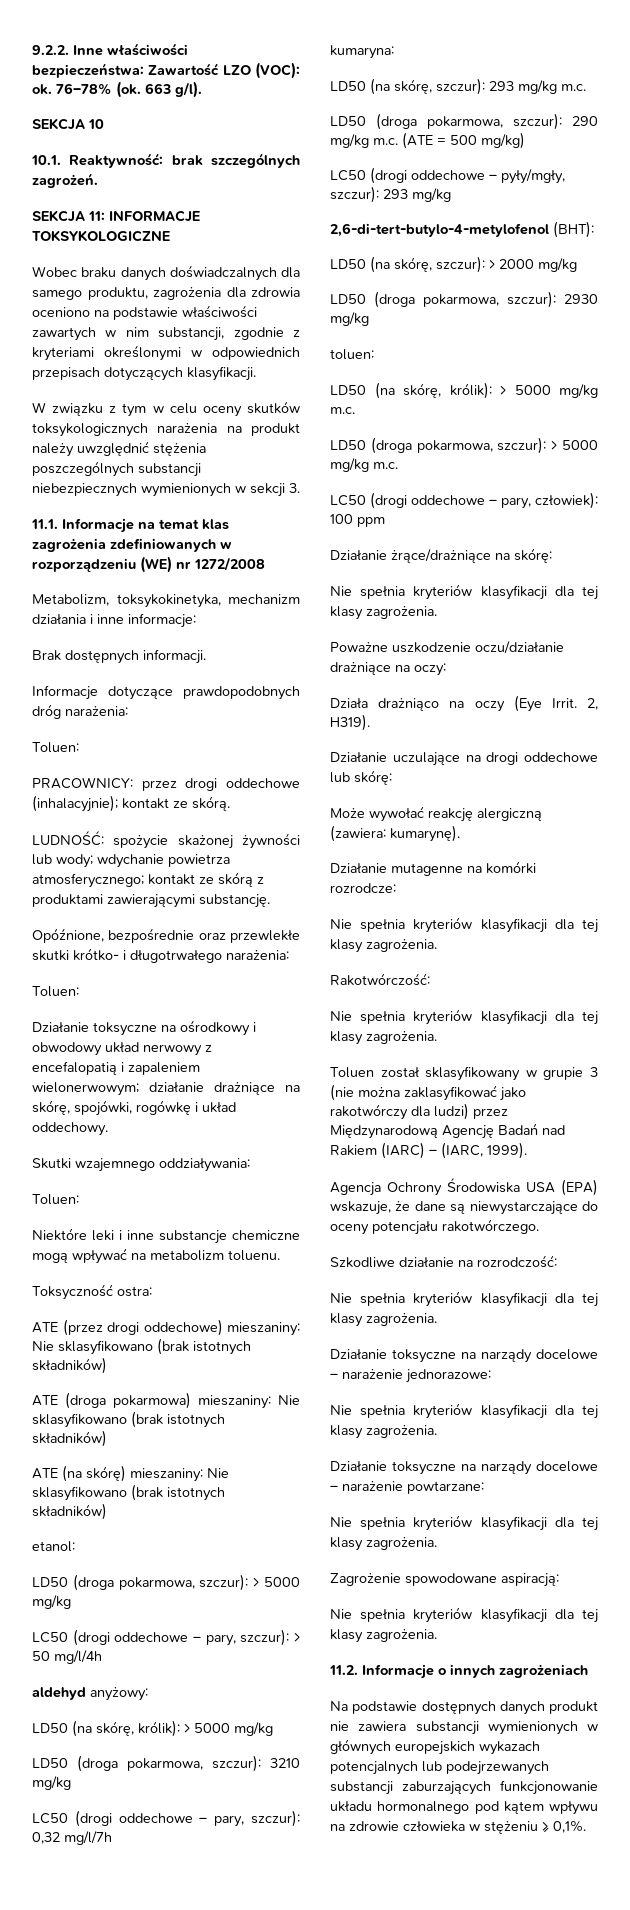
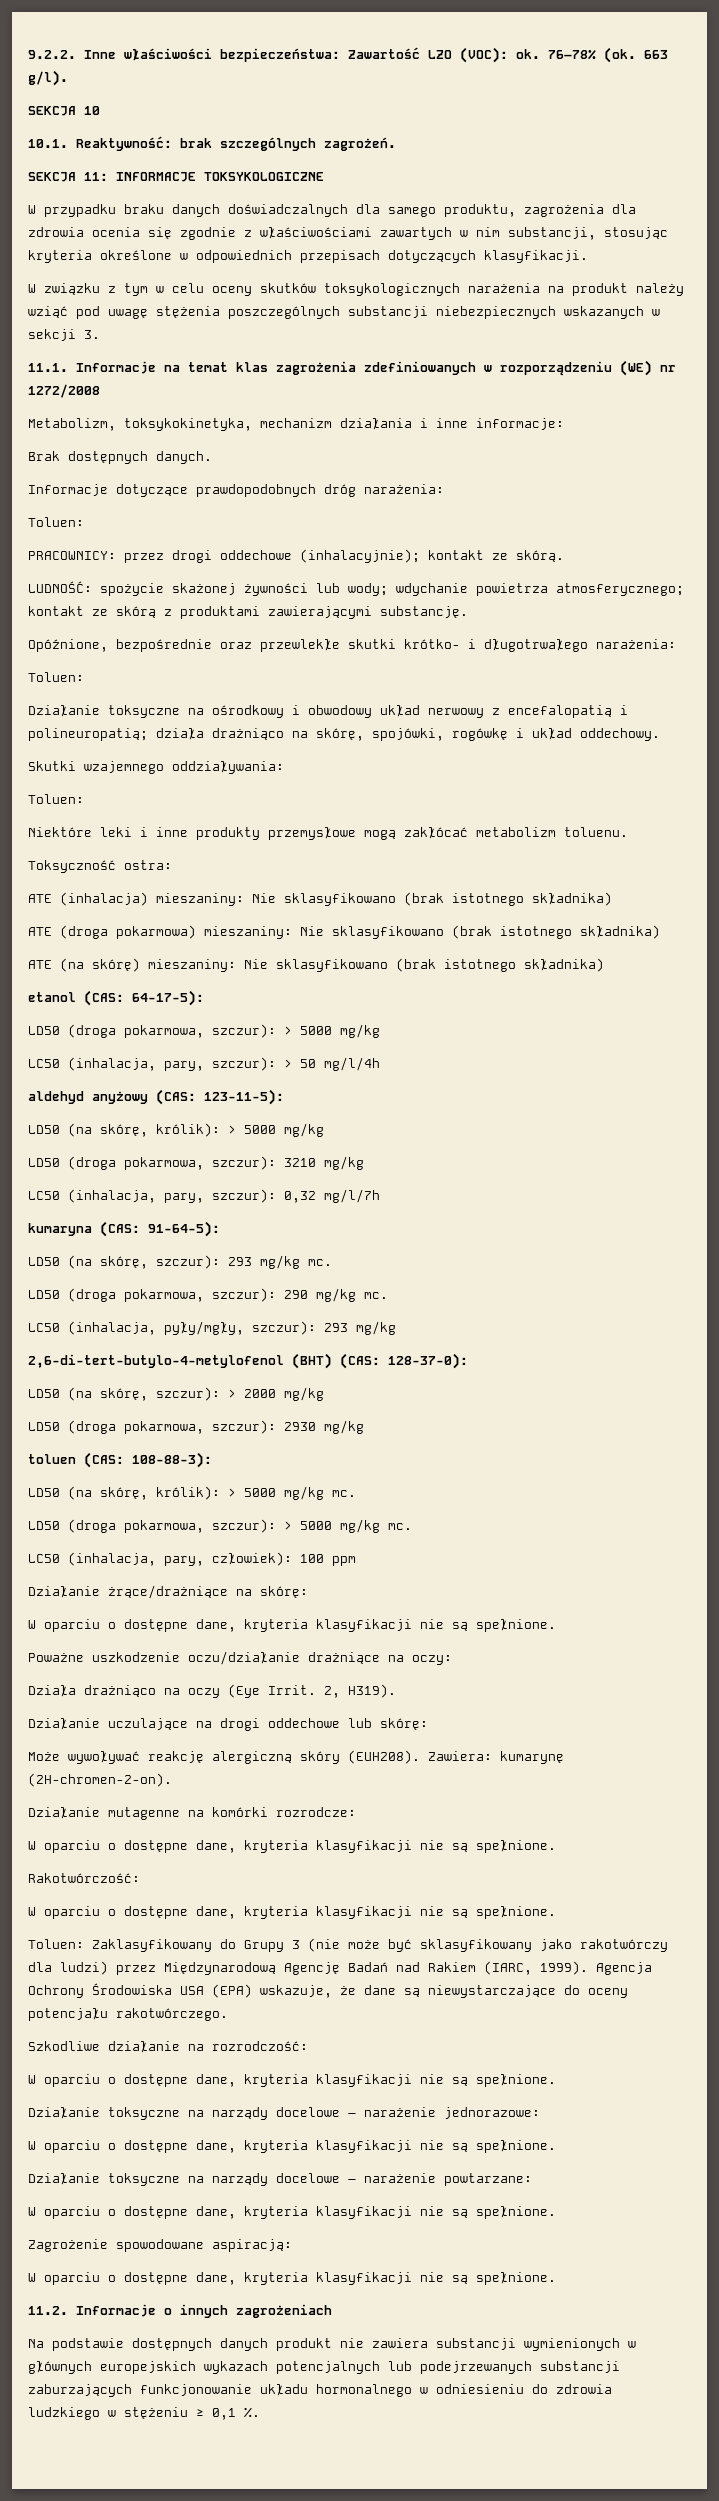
- Wobec braku danych doświadczalnych dla samego produktu, zagrożenia dla zdrowia oceniono na podstawie właściwości zawartych w nim substancji, zgodnie z kryteriami określonymi w odpowiednich przepisach dotyczących klasyfikacji.
+ W przypadku braku danych doświadczalnych dla samego produktu, zagrożenia dla zdrowia ocenia się zgodnie z właściwościami zawartych w nim substancji, stosując kryteria określone w odpowiednich przepisach dotyczących klasyfikacji.
- W związku z tym w celu oceny skutków toksykologicznych narażenia na produkt należy uwzględnić stężenia poszczególnych substancji niebezpiecznych wymienionych w sekcji 3.
+ W związku z tym w celu oceny skutków toksykologicznych narażenia na produkt należy wziąć pod uwagę stężenia poszczególnych substancji niebezpiecznych wskazanych w sekcji 3.
- Brak dostępnych informacji.
+ Brak dostępnych danych.
- Działanie toksyczne na ośrodkowy i obwodowy układ nerwowy z encefalopatią i zapaleniem wielonerwowym; działanie drażniące na skórę, spojówki, rogówkę i układ oddechowy.
+ Działanie toksyczne na ośrodkowy i obwodowy układ nerwowy z encefalopatią i polineuropatią; działa drażniąco na skórę, spojówki, rogówkę i układ oddechowy.
- Niektóre leki i inne substancje chemiczne mogą wpływać na metabolizm toluenu.
+ Niektóre leki i inne produkty przemysłowe mogą zakłócać metabolizm toluenu.
- ATE (przez drogi oddechowe) mieszaniny: Nie sklasyfikowano (brak istotnych składników)
+ ATE (inhalacja) mieszaniny: Nie sklasyfikowano (brak istotnego składnika)
- ATE (droga pokarmowa) mieszaniny: Nie sklasyfikowano (brak istotnych składników)
+ ATE (droga pokarmowa) mieszaniny: Nie sklasyfikowano (brak istotnego składnika)
- ATE (na skórę) mieszaniny: Nie sklasyfikowano (brak istotnych składników)
- etanol:
+ ATE (na skórę) mieszaniny: Nie sklasyfikowano (brak istotnego składnika)
+ etanol (CAS: 64-17-5):
- LC50 (drogi oddechowe – pary, szczur): > 50 mg/l/4h
+ LC50 (inhalacja, pary, szczur): > 50 mg/l/4h
- aldehyd anyżowy:
+ aldehyd anyżowy (CAS: 123-11-5):
- LC50 (drogi oddechowe – pary, szczur): 0,32 mg/l/7h
+ LC50 (inhalacja, pary, szczur): 0,32 mg/l/7h
- kumaryna:
+ kumaryna (CAS: 91-64-5):
- LD50 (na skórę, szczur): 293 mg/kg m.c.
+ LD50 (na skórę, szczur): 293 mg/kg mc.
- LD50 (droga pokarmowa, szczur): 290 mg/kg m.c. (ATE = 500 mg/kg)
- LC50 (drogi oddechowe – pyły/mgły, szczur): 293 mg/kg
+ LD50 (droga pokarmowa, szczur): 290 mg/kg mc.
+ LC50 (inhalacja, pyły/mgły, szczur): 293 mg/kg
- 2,6-di-tert-butylo-4-metylofenol (BHT):
+ 2,6-di-tert-butylo-4-metylofenol (BHT) (CAS: 128-37-0):
- toluen:
- LD50 (na skórę, królik): > 5000 mg/kg m.c.
- LD50 (droga pokarmowa, szczur): > 5000 mg/kg m.c.
- LC50 (drogi oddechowe – pary, człowiek): 100 ppm
+ toluen (CAS: 108-88-3):
+ LD50 (na skórę, królik): > 5000 mg/kg mc.
+ LD50 (droga pokarmowa, szczur): > 5000 mg/kg mc.
+ LC50 (inhalacja, pary, człowiek): 100 ppm
  Działanie żrące/drażniące na skórę:
- Nie spełnia kryteriów klasyfikacji dla tej klasy zagrożenia.
+ W oparciu o dostępne dane, kryteria klasyfikacji nie są spełnione.
- Może wywołać reakcję alergiczną (zawiera: kumarynę).
+ Może wywoływać reakcję alergiczną skóry (EUH208). Zawiera: kumarynę (2H-chromen-2-on).
  Działanie mutagenne na komórki rozrodcze:
- Nie spełnia kryteriów klasyfikacji dla tej klasy zagrożenia.
+ W oparciu o dostępne dane, kryteria klasyfikacji nie są spełnione.
  Rakotwórczość:
- Nie spełnia kryteriów klasyfikacji dla tej klasy zagrożenia.
- Toluen został sklasyfikowany w grupie 3 (nie można zaklasyfikować jako rakotwórczy dla ludzi) przez Międzynarodową Agencję Badań nad Rakiem (IARC) – (IARC, 1999).
- Agencja Ochrony Środowiska USA (EPA) wskazuje, że dane są niewystarczające do oceny potencjału rakotwórczego.
+ W oparciu o dostępne dane, kryteria klasyfikacji nie są spełnione.
+ Toluen: Zaklasyfikowany do Grupy 3 (nie może być sklasyfikowany jako rakotwórczy dla ludzi) przez Międzynarodową Agencję Badań nad Rakiem (IARC, 1999). Agencja Ochrony Środowiska USA (EPA) wskazuje, że dane są niewystarczające do oceny potencjału rakotwórczego.
  Szkodliwe działanie na rozrodczość:
- Nie spełnia kryteriów klasyfikacji dla tej klasy zagrożenia.
+ W oparciu o dostępne dane, kryteria klasyfikacji nie są spełnione.
  Działanie toksyczne na narządy docelowe – narażenie jednorazowe:
- Nie spełnia kryteriów klasyfikacji dla tej klasy zagrożenia.
+ W oparciu o dostępne dane, kryteria klasyfikacji nie są spełnione.
  Działanie toksyczne na narządy docelowe – narażenie powtarzane:
- Nie spełnia kryteriów klasyfikacji dla tej klasy zagrożenia.
+ W oparciu o dostępne dane, kryteria klasyfikacji nie są spełnione.
  Zagrożenie spowodowane aspiracją:
- Nie spełnia kryteriów klasyfikacji dla tej klasy zagrożenia.
+ W oparciu o dostępne dane, kryteria klasyfikacji nie są spełnione.
- Na podstawie dostępnych danych produkt nie zawiera substancji wymienionych w głównych europejskich wykazach potencjalnych lub podejrzewanych substancji zaburzających funkcjonowanie układu hormonalnego pod kątem wpływu na zdrowie człowieka w stężeniu ≥ 0,1%.
+ Na podstawie dostępnych danych produkt nie zawiera substancji wymienionych w głównych europejskich wykazach potencjalnych lub podejrzewanych substancji zaburzających funkcjonowanie układu hormonalnego w odniesieniu do zdrowia ludzkiego w stężeniu ≥ 0,1 %.

